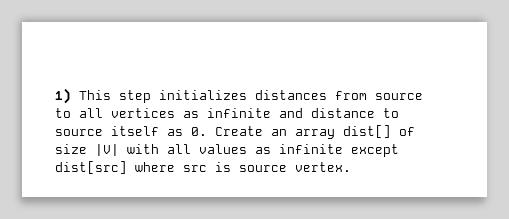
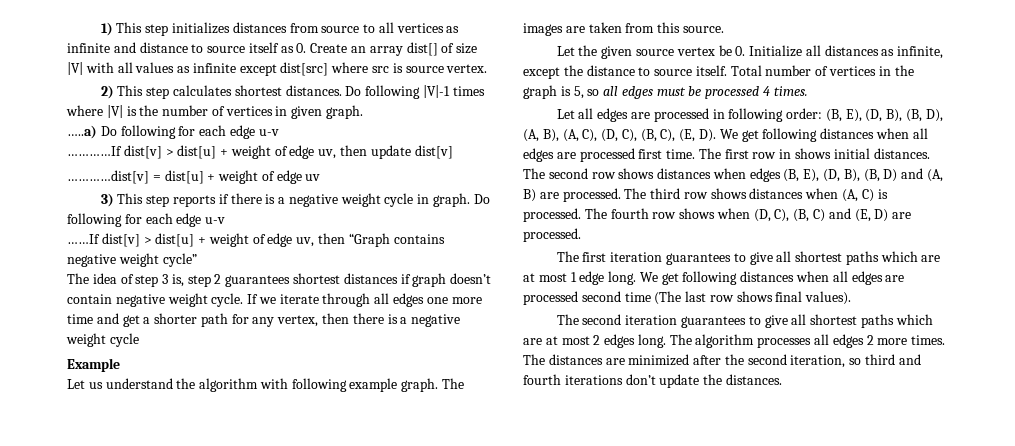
+ 2) This step calculates shortest distances. Do following |V|-1 times where |V| is the number of vertices in given graph.
+ …..a) Do following for each edge u-v
+ …………If dist[v] > dist[u] + weight of edge uv, then update dist[v]
+ …………dist[v] = dist[u] + weight of edge uv
+ 3) This step reports if there is a negative weight cycle in graph. Do following for each edge u-v
+ ……If dist[v] > dist[u] + weight of edge uv, then “Graph contains negative weight cycle”
+ The idea of step 3 is, step 2 guarantees shortest distances if graph doesn’t contain negative weight cycle. If we iterate through all edges one more time and get a shorter path for any vertex, then there is a negative weight cycle
+ Example
+ Let us understand the algorithm with following example graph. The images are taken from this source.
+ Let the given source vertex be 0. Initialize all distances as infinite, except the distance to source itself. Total number of vertices in the graph is 5, so all edges must be processed 4 times.
+ Let all edges are processed in following order: (B, E), (D, B), (B, D), (A, B), (A, C), (D, C), (B, C), (E, D). We get following distances when all edges are processed first time. The first row in shows initial distances. The second row shows distances when edges (B, E), (D, B), (B, D) and (A, B) are processed. The third row shows distances when (A, C) is processed. The fourth row shows when (D, C), (B, C) and (E, D) are processed.
+ The first iteration guarantees to give all shortest paths which are at most 1 edge long. We get following distances when all edges are processed second time (The last row shows final values).
+ The second iteration guarantees to give all shortest paths which are at most 2 edges long. The algorithm processes all edges 2 more times. The distances are minimized after the second iteration, so third and fourth iterations don’t update the distances.

